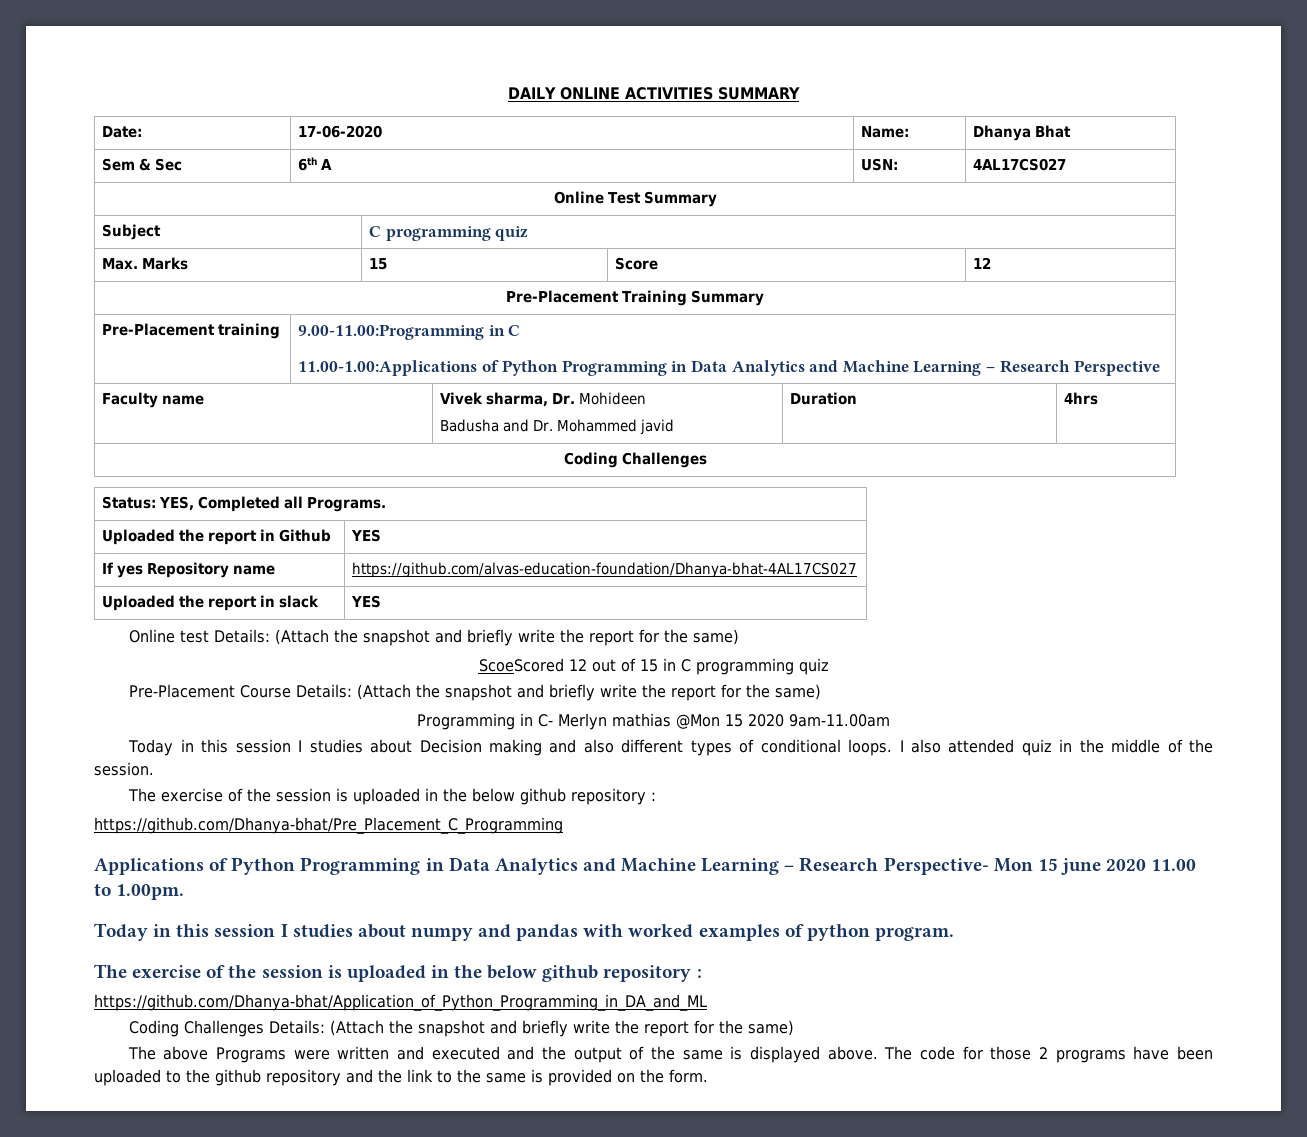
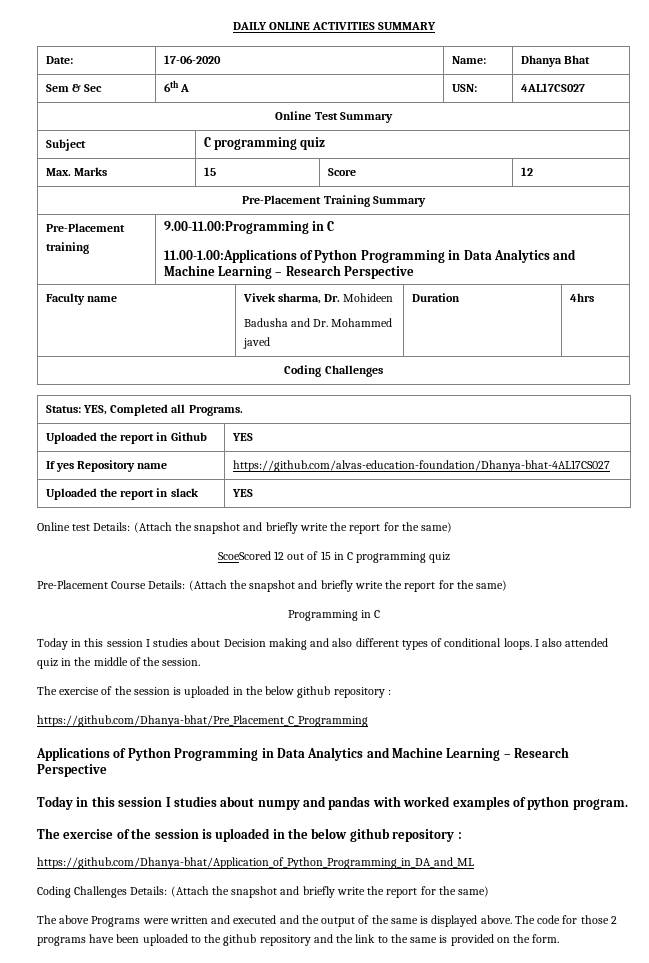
  Faculty name | Vivek sharma, Dr. Mohideen
- Badusha and Dr. Mohammed javid | Duration | 4hrs
+ Badusha and Dr. Mohammed javed | Duration | 4hrs
- Programming in C- Merlyn mathias @Mon 15 2020 9am-11.00am
+ Programming in C
- Applications of Python Programming in Data Analytics and Machine Learning – Research Perspective- Mon 15 june 2020 11.00 to 1.00pm.
+ Applications of Python Programming in Data Analytics and Machine Learning – Research Perspective

